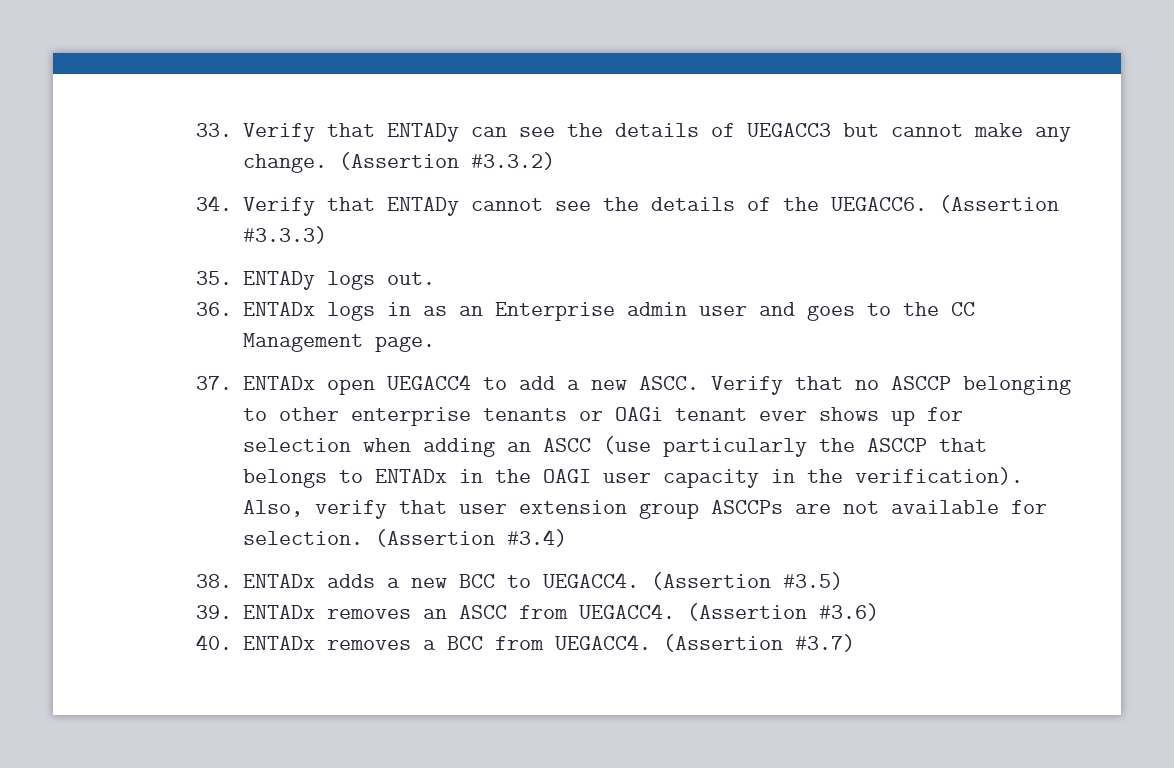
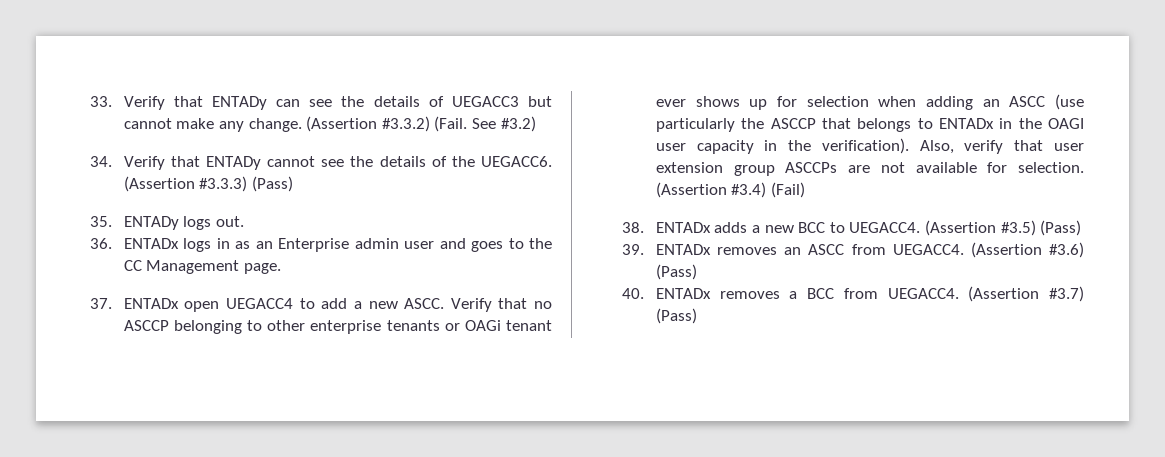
- (Assertion #3.3.2)
+ (Assertion #3.3.2) (Fail. See #3.2)
- (Assertion #3.3.3)
+ (Assertion #3.3.3) (Pass)
- (Assertion #3.4)
+ (Assertion #3.4) (Fail)
- (Assertion #3.5)
+ (Assertion #3.5) (Pass)
- (Assertion #3.6)
+ (Assertion #3.6) (Pass)
- (Assertion #3.7)
+ (Assertion #3.7) (Pass)

